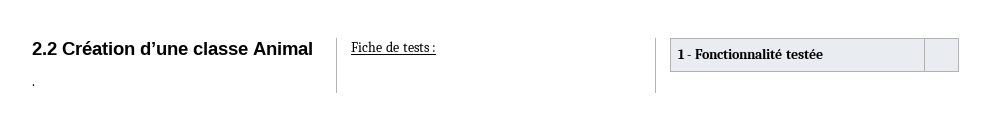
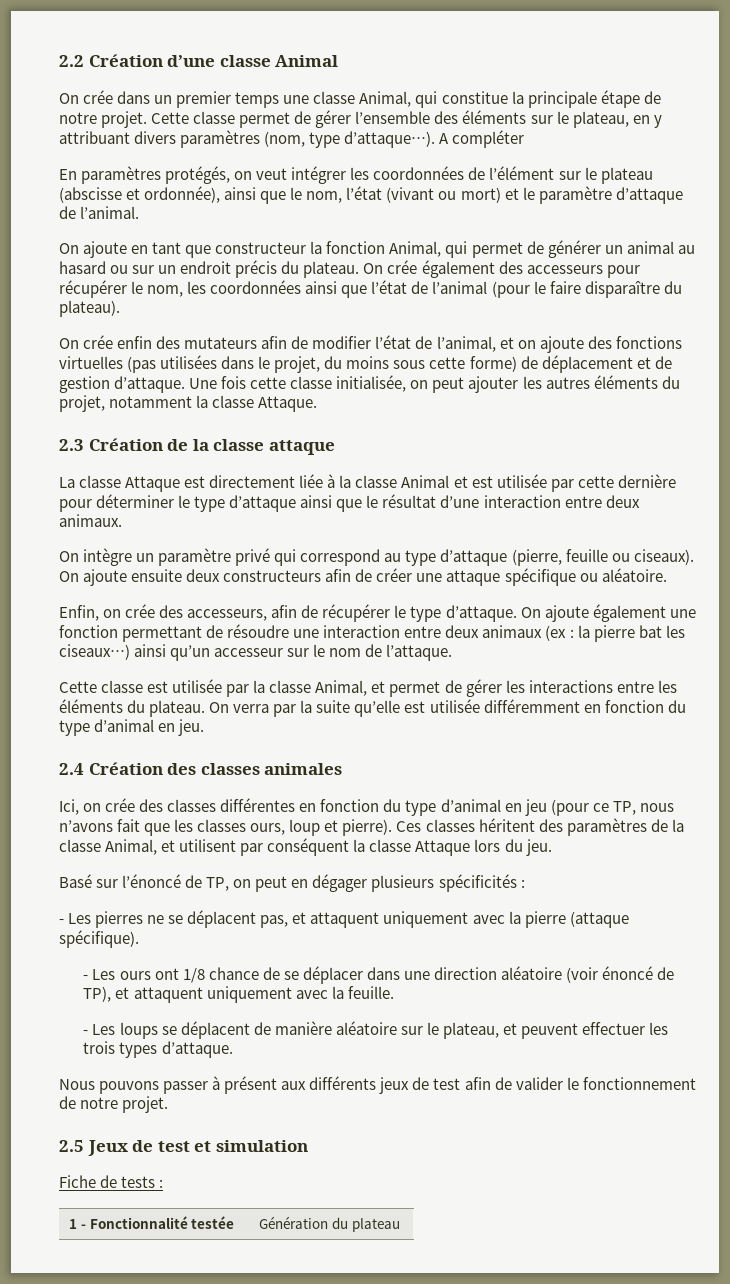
- .
+ On crée dans un premier temps une classe Animal, qui constitue la principale étape de notre projet. Cette classe permet de gérer l’ensemble des éléments sur le plateau, en y attribuant divers paramètres (nom, type d’attaque…). A compléter
+ En paramètres protégés, on veut intégrer les coordonnées de l’élément sur le plateau (abscisse et ordonnée), ainsi que le nom, l’état (vivant ou mort) et le paramètre d’attaque de l’animal.
+ On ajoute en tant que constructeur la fonction Animal, qui permet de générer un animal au hasard ou sur un endroit précis du plateau. On crée également des accesseurs pour récupérer le nom, les coordonnées ainsi que l’état de l’animal (pour le faire disparaître du plateau).
+ On crée enfin des mutateurs afin de modifier l’état de l’animal, et on ajoute des fonctions virtuelles (pas utilisées dans le projet, du moins sous cette forme) de déplacement et de gestion d’attaque. Une fois cette classe initialisée, on peut ajouter les autres éléments du projet, notamment la classe Attaque.
+ 2.3 Création de la classe attaque
+ La classe Attaque est directement liée à la classe Animal et est utilisée par cette dernière pour déterminer le type d’attaque ainsi que le résultat d’une interaction entre deux animaux.
+ On intègre un paramètre privé qui correspond au type d’attaque (pierre, feuille ou ciseaux). On ajoute ensuite deux constructeurs afin de créer une attaque spécifique ou aléatoire.
+ Enfin, on crée des accesseurs, afin de récupérer le type d’attaque. On ajoute également une fonction permettant de résoudre une interaction entre deux animaux (ex : la pierre bat les ciseaux…) ainsi qu’un accesseur sur le nom de l’attaque.
+ Cette classe est utilisée par la classe Animal, et permet de gérer les interactions entre les éléments du plateau. On verra par la suite qu’elle est utilisée différemment en fonction du type d’animal en jeu.
+ 2.4 Création des classes animales
+ Ici, on crée des classes différentes en fonction du type d’animal en jeu (pour ce TP, nous n’avons fait que les classes ours, loup et pierre). Ces classes héritent des paramètres de la classe Animal, et utilisent par conséquent la classe Attaque lors du jeu.
+ Basé sur l’énoncé de TP, on peut en dégager plusieurs spécificités :
+ - Les pierres ne se déplacent pas, et attaquent uniquement avec la pierre (attaque spécifique).
+ - Les ours ont 1/8 chance de se déplacer dans une direction aléatoire (voir énoncé de TP), et attaquent uniquement avec la feuille.
+ - Les loups se déplacent de manière aléatoire sur le plateau, et peuvent effectuer les trois types d’attaque.
+ Nous pouvons passer à présent aux différents jeux de test afin de valider le fonctionnement de notre projet.
+ 2.5 Jeux de test et simulation
- 1 - Fonctionnalité testée |
+ 1 - Fonctionnalité testée | Génération du plateau

